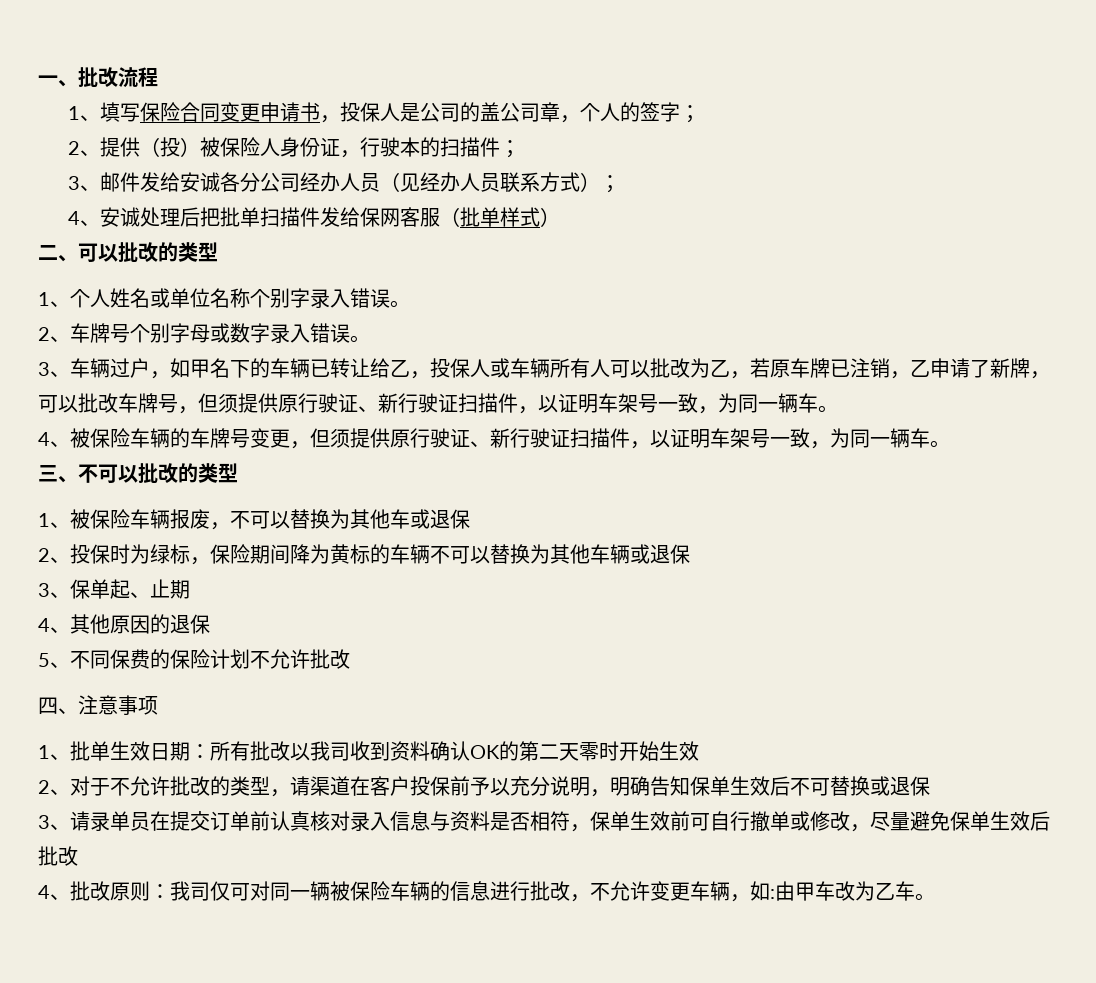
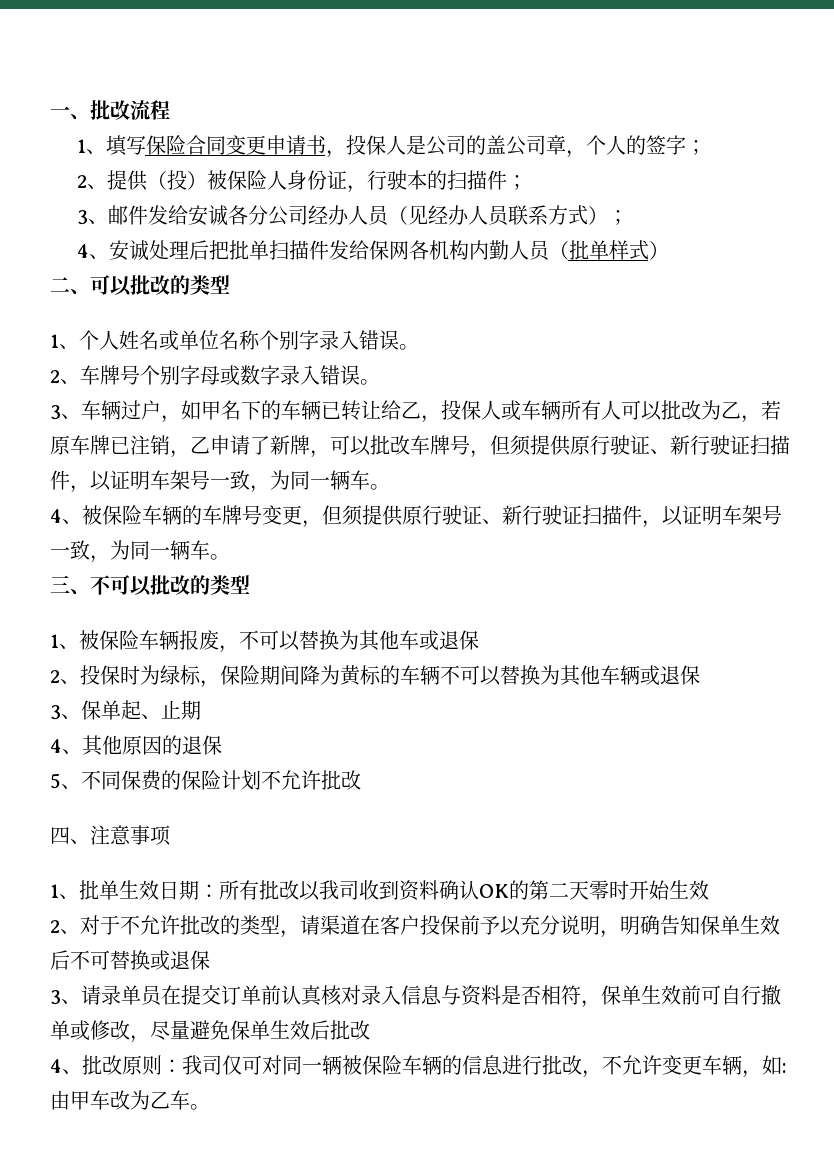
- 4、安诚处理后把批单扫描件发给保网客服（批单样式）
+ 4、安诚处理后把批单扫描件发给保网各机构内勤人员（批单样式）

